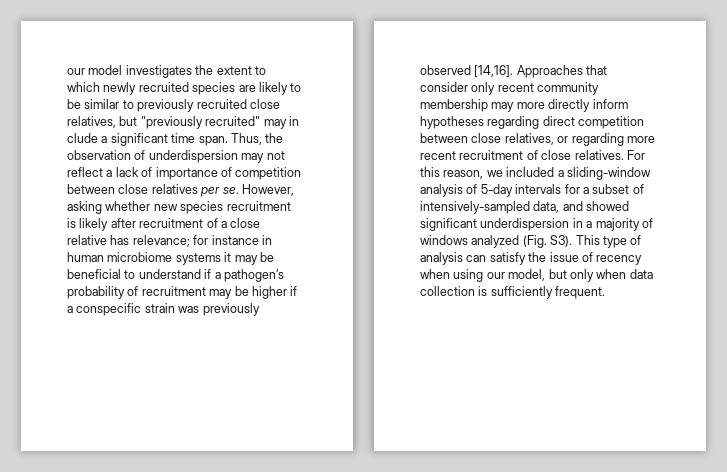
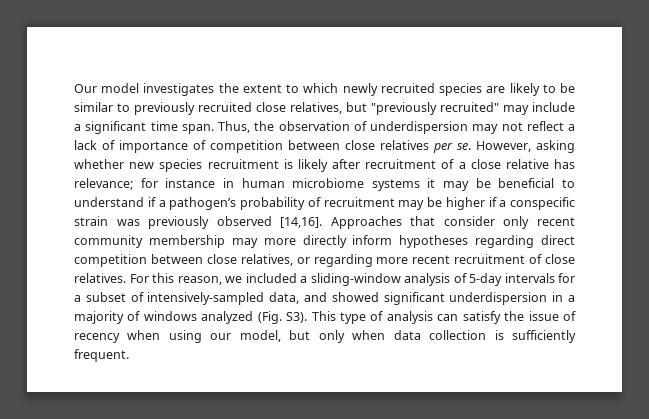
- our model investigates the extent to which newly recruited species are likely to be similar to previously recruited close relatives, but "previously recruited" may in clude a significant time span.
+ Our model investigates the extent to which newly recruited species are likely to be similar to previously recruited close relatives, but "previously recruited" may include a significant time span.

